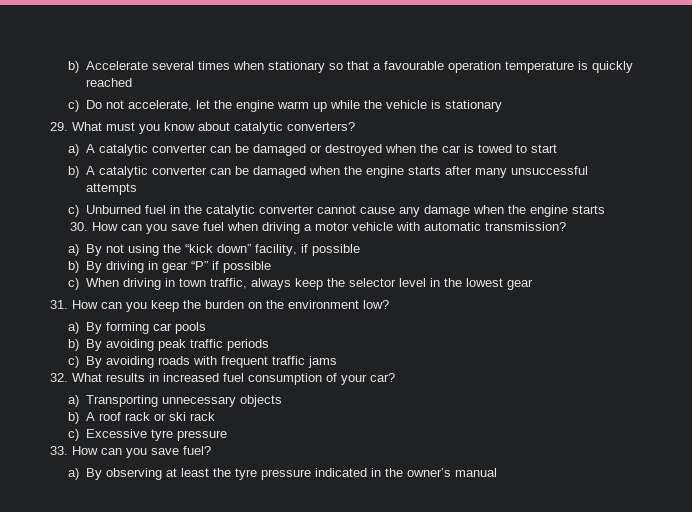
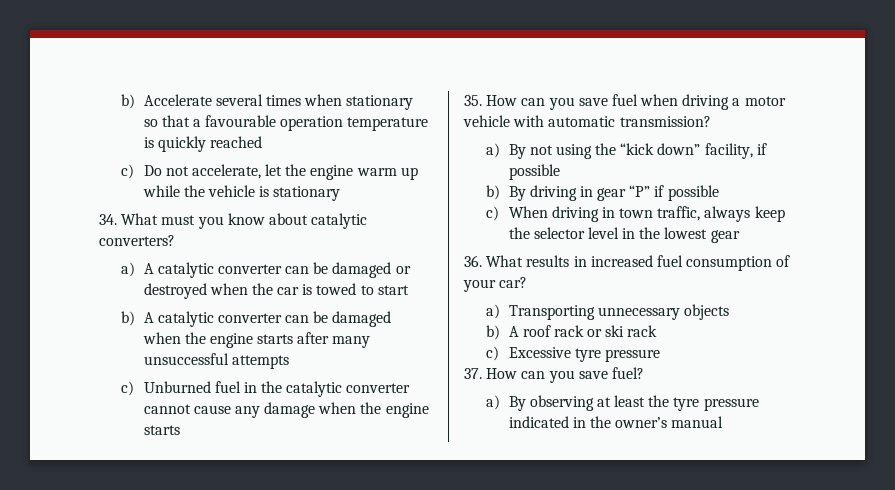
- 29. What must you know about catalytic converters?
+ 34. What must you know about catalytic converters?
- 30. How can you save fuel when driving a motor vehicle with automatic transmission?
+ 35. How can you save fuel when driving a motor vehicle with automatic transmission?
- 31. How can you keep the burden on the environment low?
- a) By forming car pools
- b) By avoiding peak traffic periods
- c) By avoiding roads with frequent traffic jams
- 32. What results in increased fuel consumption of your car?
+ 36. What results in increased fuel consumption of your car?
- 33. How can you save fuel?
+ 37. How can you save fuel?

